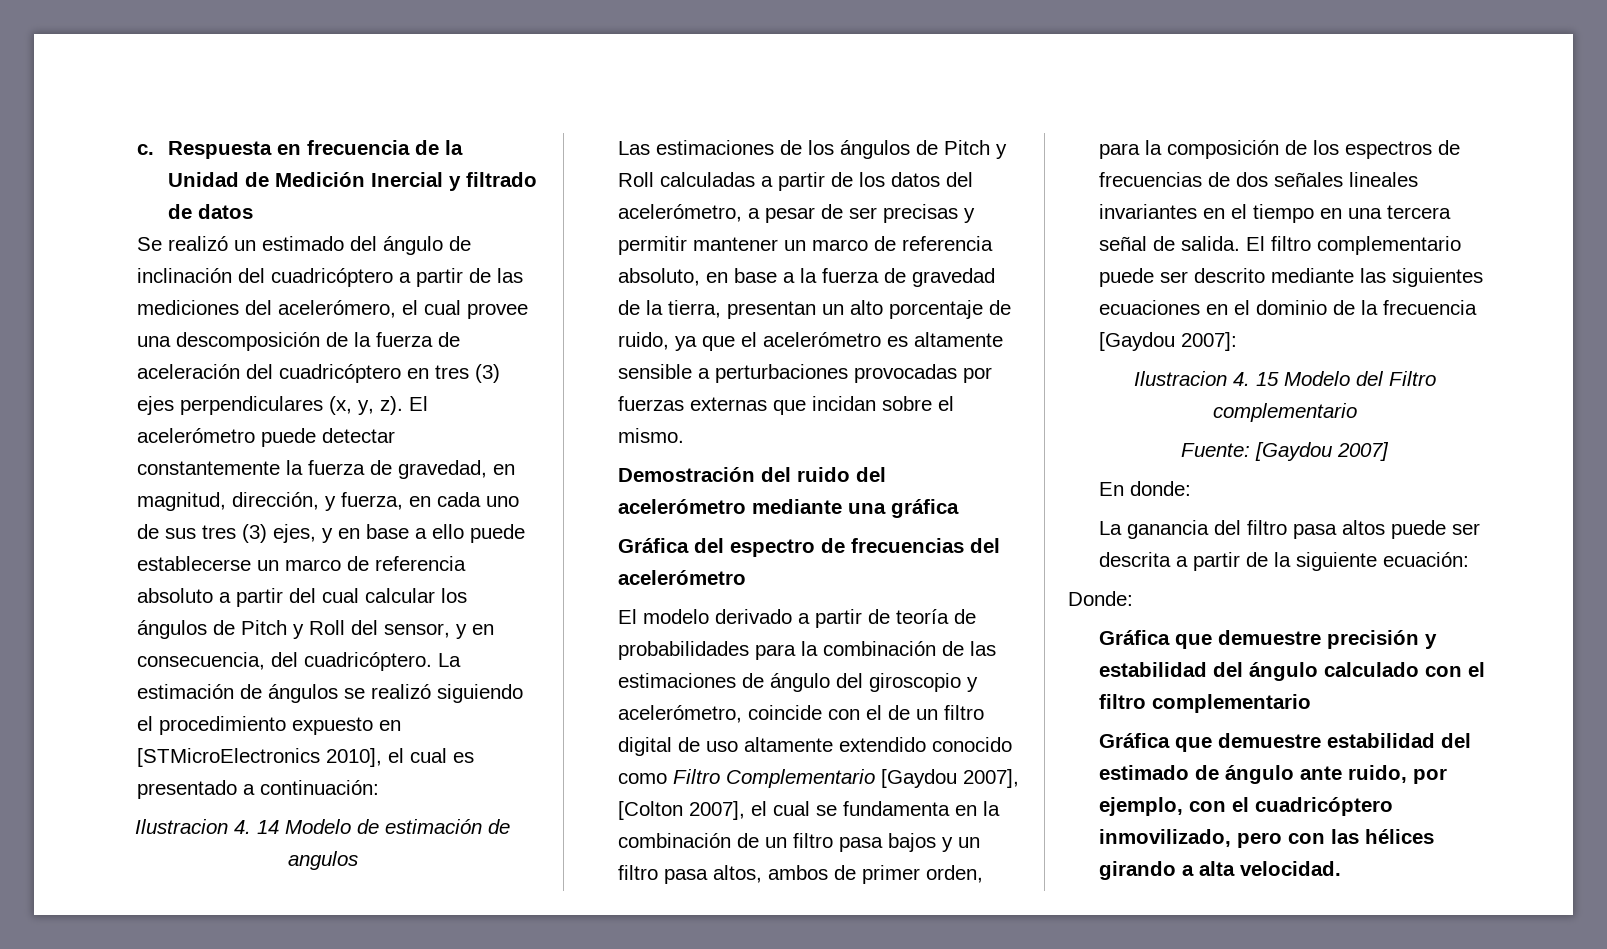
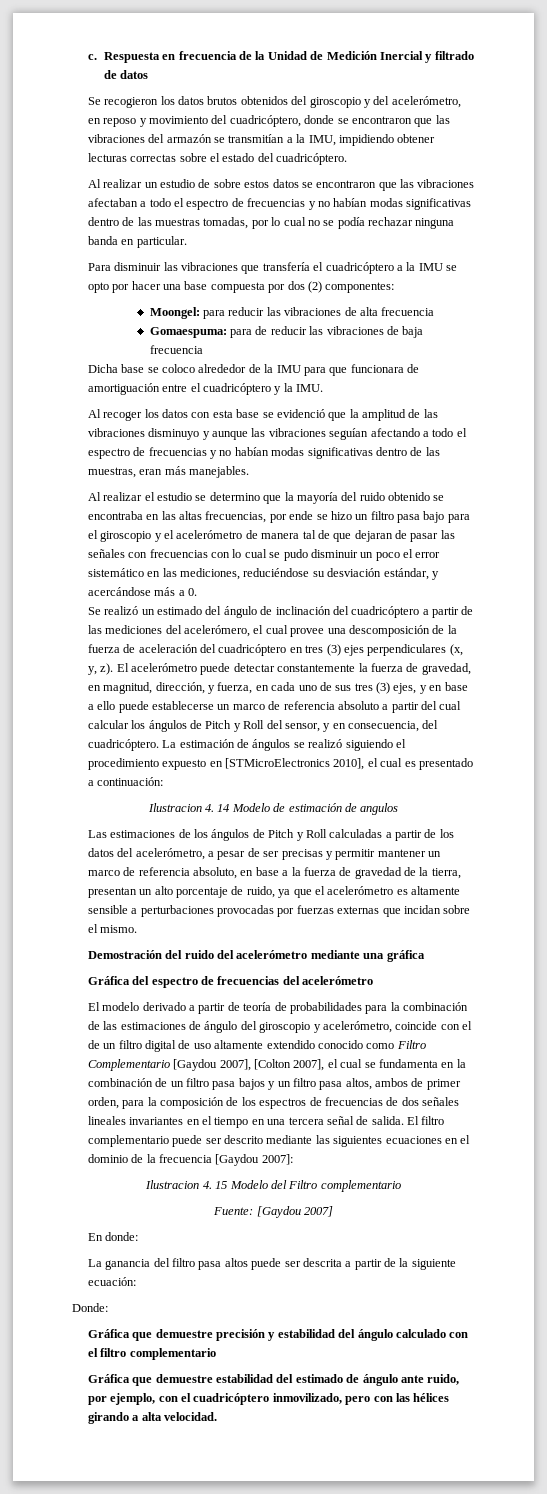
+ Se recogieron los datos brutos obtenidos del giroscopio y del acelerómetro, en reposo y movimiento del cuadricóptero, donde se encontraron que las vibraciones del armazón se transmitían a la IMU, impidiendo obtener lecturas correctas sobre el estado del cuadricóptero.
+ Al realizar un estudio de sobre estos datos se encontraron que las vibraciones afectaban a todo el espectro de frecuencias y no habían modas significativas dentro de las muestras tomadas, por lo cual no se podía rechazar ninguna banda en particular.
+ Para disminuir las vibraciones que transfería el cuadricóptero a la IMU se opto por hacer una base compuesta por dos (2) componentes:
+ Moongel: para reducir las vibraciones de alta frecuencia
+ Gomaespuma: para de reducir las vibraciones de baja frecuencia
+ Dicha base se coloco alrededor de la IMU para que funcionara de amortiguación entre el cuadricóptero y la IMU.
+ Al recoger los datos con esta base se evidenció que la amplitud de las vibraciones disminuyo y aunque las vibraciones seguían afectando a todo el espectro de frecuencias y no habían modas significativas dentro de las muestras, eran más manejables.
+ Al realizar el estudio se determino que la mayoría del ruido obtenido se encontraba en las altas frecuencias, por ende se hizo un filtro pasa bajo para el giroscopio y el acelerómetro de manera tal de que dejaran de pasar las señales con frecuencias con lo cual se pudo disminuir un poco el error sistemático en las mediciones, reduciéndose su desviación estándar, y acercándose más a 0.

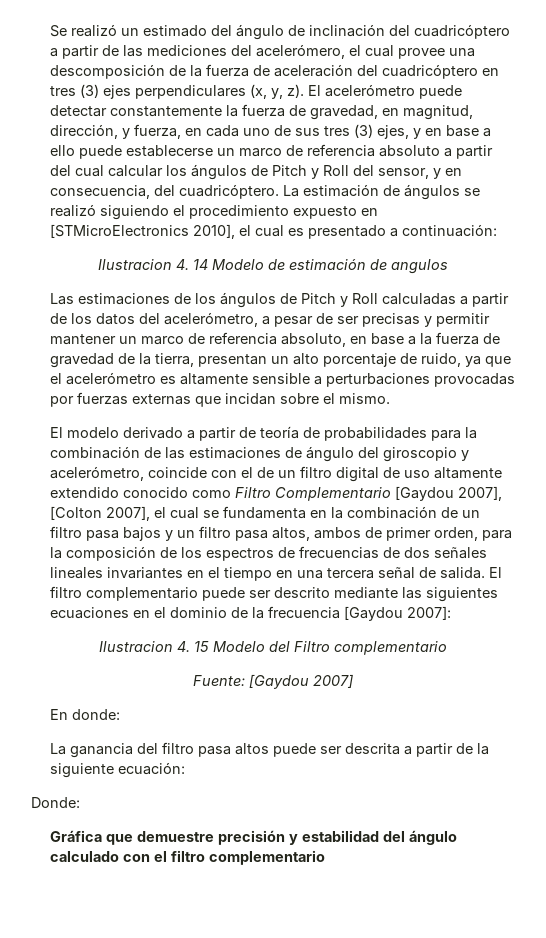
- c. Respuesta en frecuencia de la Unidad de Medición Inercial y filtrado de datos
- Se recogieron los datos brutos obtenidos del giroscopio y del acelerómetro, en reposo y movimiento del cuadricóptero, donde se encontraron que las vibraciones del armazón se transmitían a la IMU, impidiendo obtener lecturas correctas sobre el estado del cuadricóptero.
- Al realizar un estudio de sobre estos datos se encontraron que las vibraciones afectaban a todo el espectro de frecuencias y no habían modas significativas dentro de las muestras tomadas, por lo cual no se podía rechazar ninguna banda en particular.
- Para disminuir las vibraciones que transfería el cuadricóptero a la IMU se opto por hacer una base compuesta por dos (2) componentes:
- Moongel: para reducir las vibraciones de alta frecuencia
- Gomaespuma: para de reducir las vibraciones de baja frecuencia
- Dicha base se coloco alrededor de la IMU para que funcionara de amortiguación entre el cuadricóptero y la IMU.
- Al recoger los datos con esta base se evidenció que la amplitud de las vibraciones disminuyo y aunque las vibraciones seguían afectando a todo el espectro de frecuencias y no habían modas significativas dentro de las muestras, eran más manejables.
- Al realizar el estudio se determino que la mayoría del ruido obtenido se encontraba en las altas frecuencias, por ende se hizo un filtro pasa bajo para el giroscopio y el acelerómetro de manera tal de que dejaran de pasar las señales con frecuencias con lo cual se pudo disminuir un poco el error sistemático en las mediciones, reduciéndose su desviación estándar, y acercándose más a 0.
- Demostración del ruido del acelerómetro mediante una gráfica
- Gráfica del espectro de frecuencias del acelerómetro
- Gráfica que demuestre estabilidad del estimado de ángulo ante ruido, por ejemplo, con el cuadricóptero inmovilizado, pero con las hélices girando a alta velocidad.

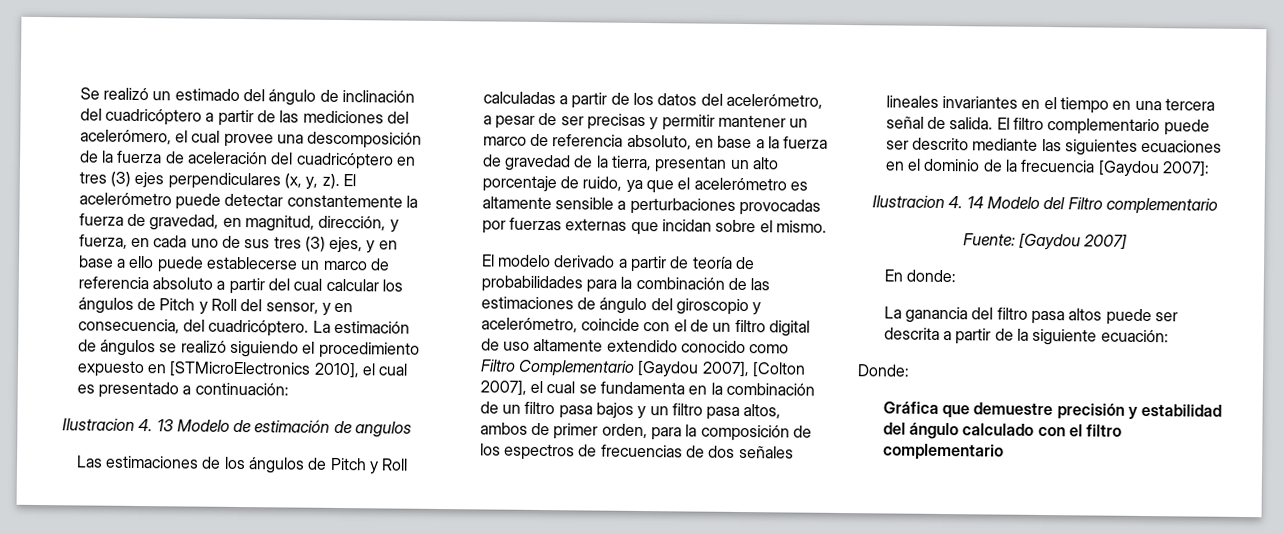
- Ilustracion 4. 14 Modelo de estimación de angulos
+ Ilustracion 4. 13 Modelo de estimación de angulos
- Ilustracion 4. 15 Modelo del Filtro complementario
+ Ilustracion 4. 14 Modelo del Filtro complementario

